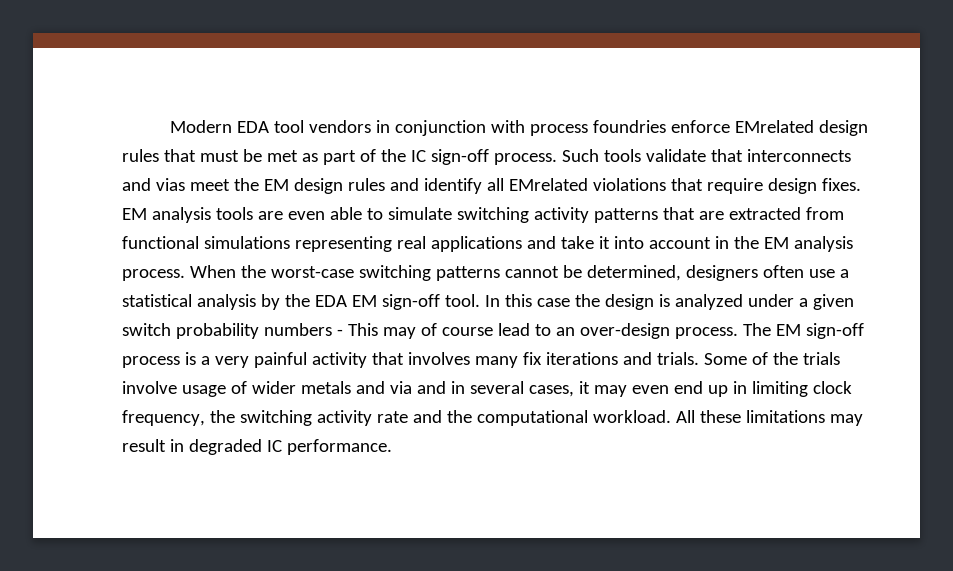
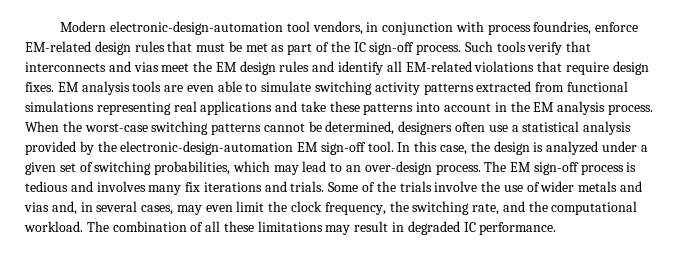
- Modern EDA tool vendors in conjunction with process foundries enforce EMrelated design rules that must be met as part of the IC sign-off process.
+ Modern electronic-design-automation tool vendors, in conjunction with process foundries, enforce EM-related design rules that must be met as part of the IC sign-off process.
- Such tools validate that interconnects and vias meet the EM design rules and identify all EMrelated violations that require design fixes.
+ Such tools verify that interconnects and vias meet the EM design rules and identify all EM-related violations that require design fixes.
- EM analysis tools are even able to simulate switching activity patterns that are extracted from functional simulations representing real applications and take it into account in the EM analysis process.
+ EM analysis tools are even able to simulate switching activity patterns extracted from functional simulations representing real applications and take these patterns into account in the EM analysis process.
- When the worst-case switching patterns cannot be determined, designers often use a statistical analysis by the EDA EM sign-off tool.
+ When the worst-case switching patterns cannot be determined, designers often use a statistical analysis provided by the electronic-design-automation EM sign-off tool.
- In this case the design is analyzed under a given switch probability numbers - This may of course lead to an over-design process.
+ In this case, the design is analyzed under a given set of switching probabilities, which may lead to an over-design process.
- The EM sign-off process is a very painful activity that involves many fix iterations and trials.
+ The EM sign-off process is tedious and involves many fix iterations and trials.
- Some of the trials involve usage of wider metals and via and in several cases, it may even end up in limiting clock frequency, the switching activity rate and the computational workload.
+ Some of the trials involve the use of wider metals and vias and, in several cases, may even limit the clock frequency, the switching rate, and the computational workload.
- All these limitations may result in degraded IC performance.
+ The combination of all these limitations may result in degraded IC performance.

